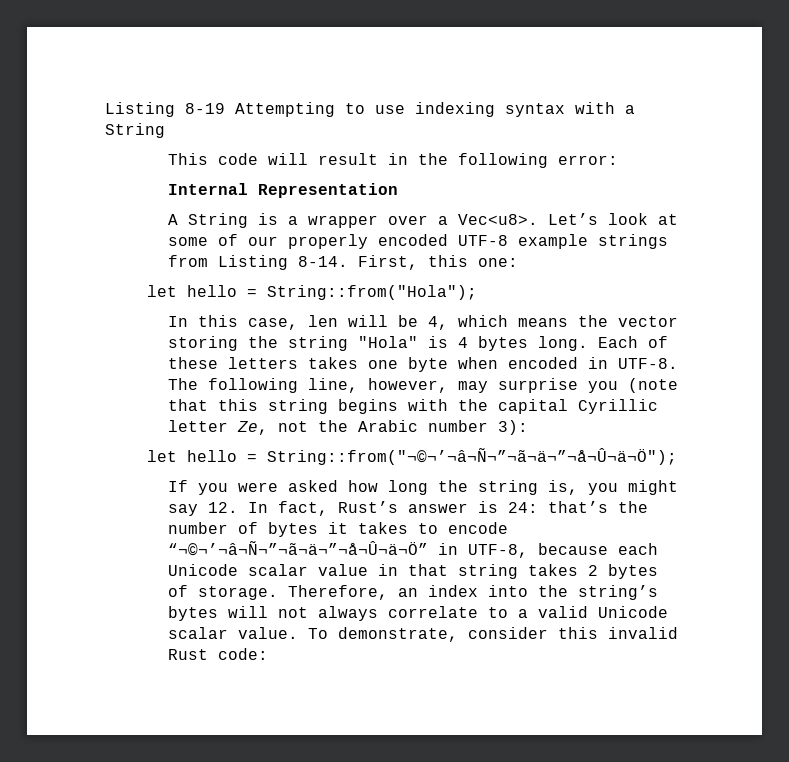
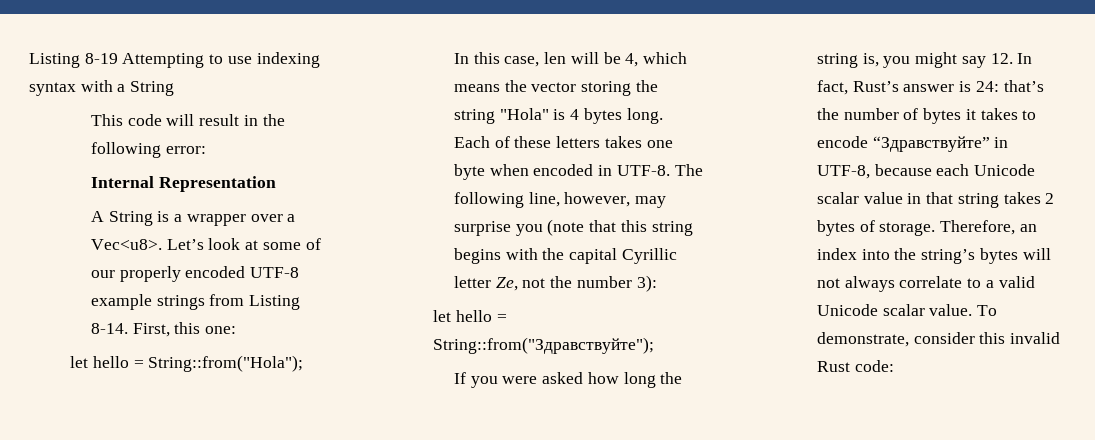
- The following line, however, may surprise you (note that this string begins with the capital Cyrillic letter Ze, not the Arabic number 3):
+ The following line, however, may surprise you (note that this string begins with the capital Cyrillic letter Ze, not the number 3):
- let hello = String::from("¬©¬’¬â¬Ñ¬”¬ã¬ä¬”¬å¬Û¬ä¬Ö");
+ let hello = String::from("Здравствуйте");
- If you were asked how long the string is, you might say 12. In fact, Rust’s answer is 24: that’s the number of bytes it takes to encode “¬©¬’¬â¬Ñ¬”¬ã¬ä¬”¬å¬Û¬ä¬Ö” in UTF-8, because each Unicode scalar value in that string takes 2 bytes of storage.
+ If you were asked how long the string is, you might say 12. In fact, Rust’s answer is 24: that’s the number of bytes it takes to encode “Здравствуйте” in UTF-8, because each Unicode scalar value in that string takes 2 bytes of storage.

